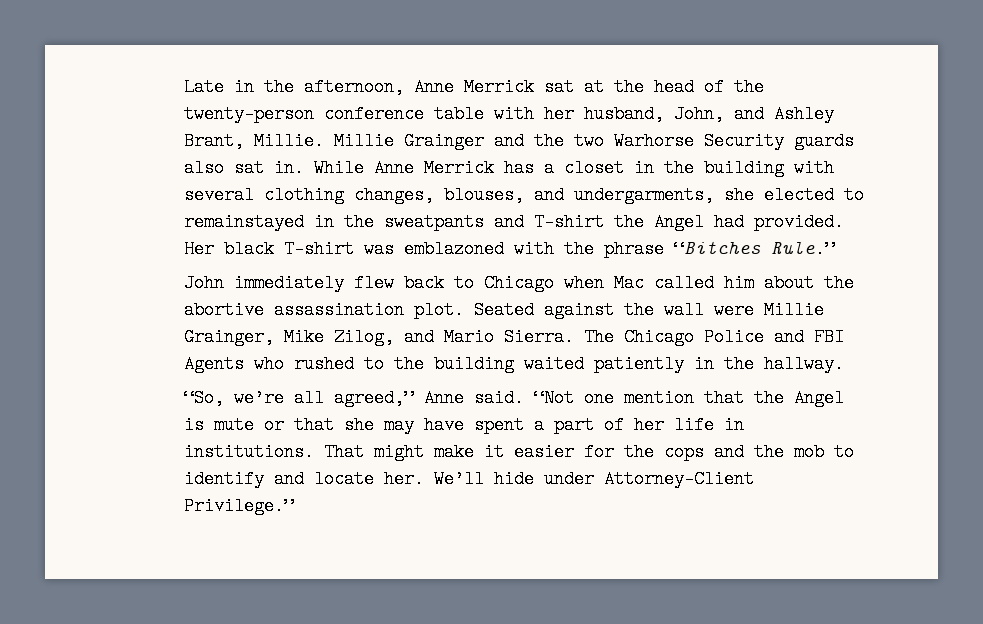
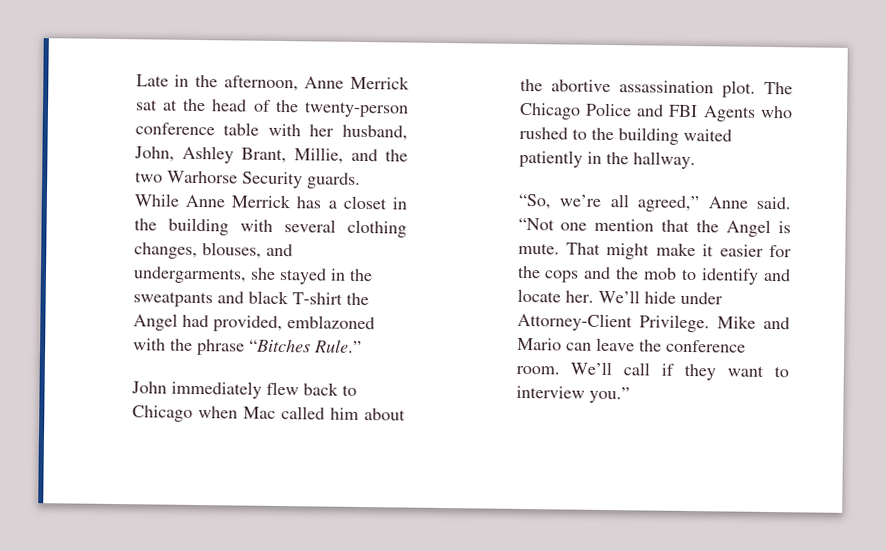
- Late in the afternoon, Anne Merrick sat at the head of the twenty-person conference table with her husband, John, and Ashley Brant, Millie. Millie Grainger and the two Warhorse Security guards also sat in.
+ Late in the afternoon, Anne Merrick sat at the head of the twenty-person conference table with her husband, John, Ashley Brant, Millie, and the two Warhorse Security guards.
- While Anne Merrick has a closet in the building with several clothing changes, blouses, and undergarments, she elected to remainstayed in the sweatpants and T-shirt the Angel had provided. Her black T-shirt was emblazoned with the phrase “Bitches Rule.”
+ While Anne Merrick has a closet in the building with several clothing changes, blouses, and undergarments, she stayed in the sweatpants and black T-shirt the Angel had provided, emblazoned with the phrase “Bitches Rule.”
- Seated against the wall were Millie Grainger, Mike Zilog, and Mario Sierra.
- “Not one mention that the Angel is mute or that she may have spent a part of her life in institutions.
+ “Not one mention that the Angel is mute.
- We’ll hide under Attorney-Client Privilege.”
+ We’ll hide under Attorney-Client Privilege. Mike and Mario can leave the conference room. We’ll call if they want to interview you.”

